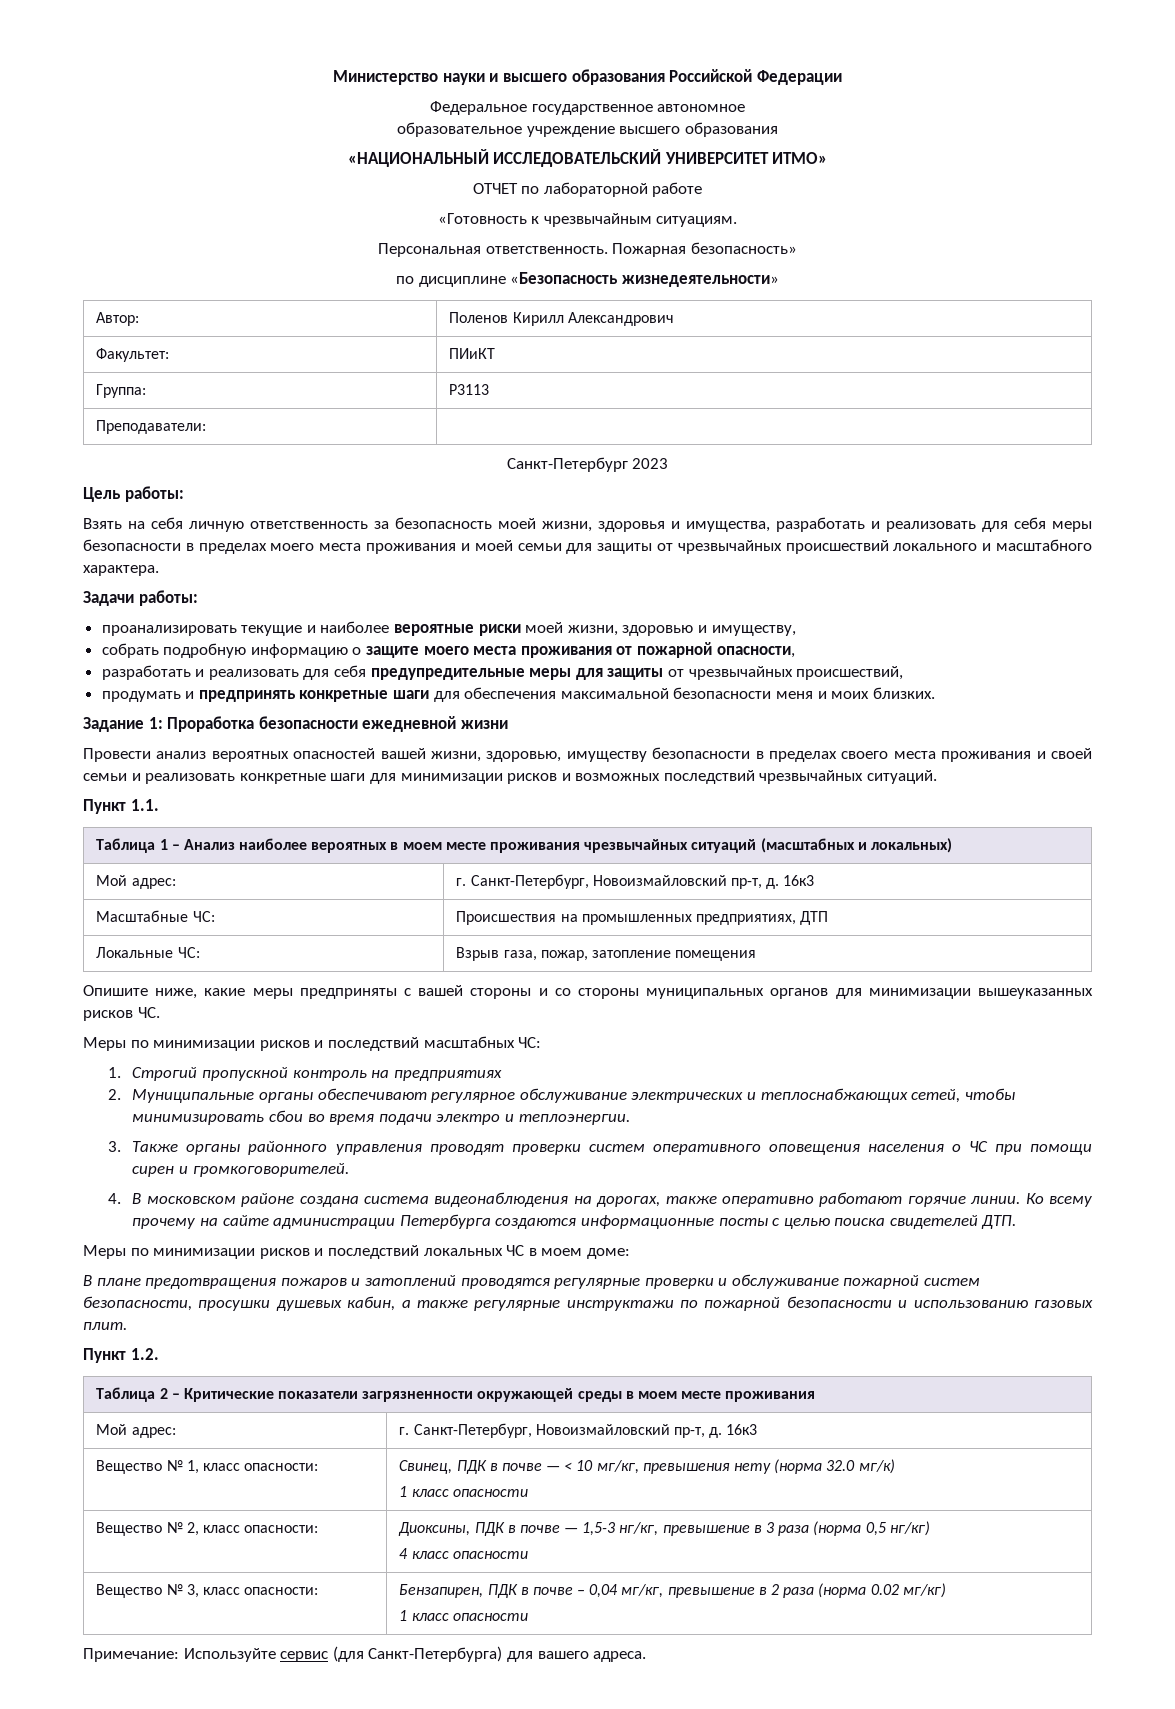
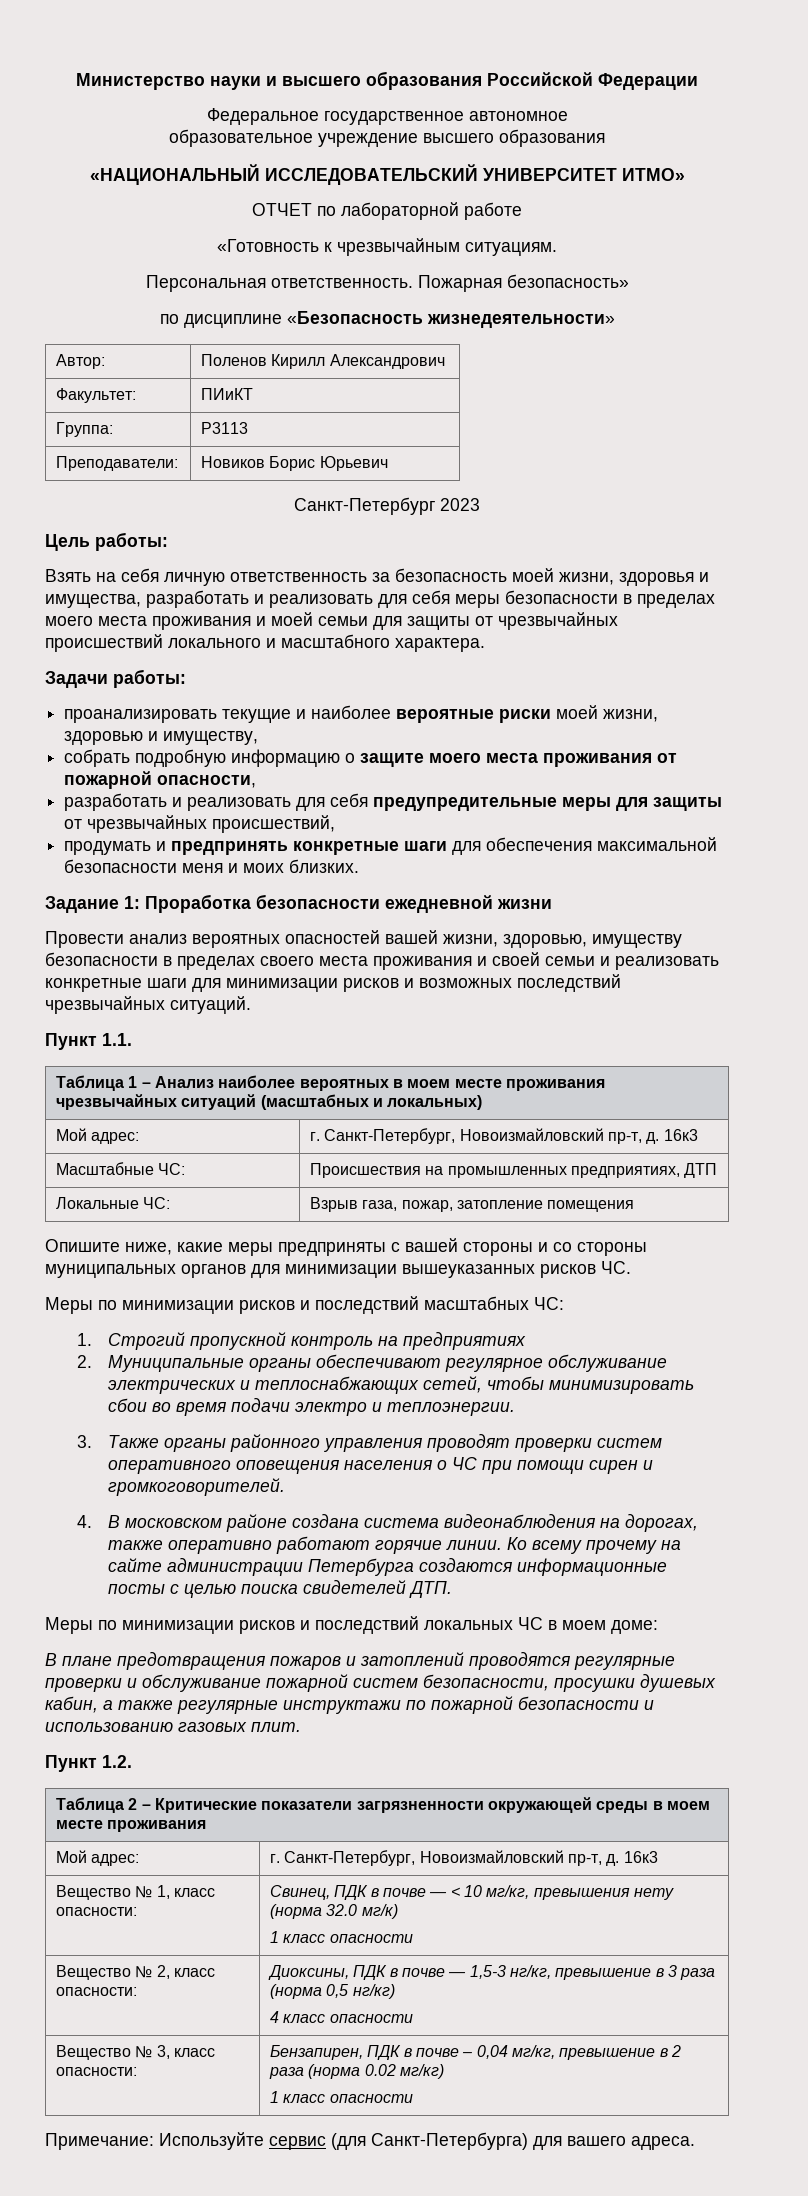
- Преподаватели: |
+ Преподаватели: | Новиков Борис Юрьевич

